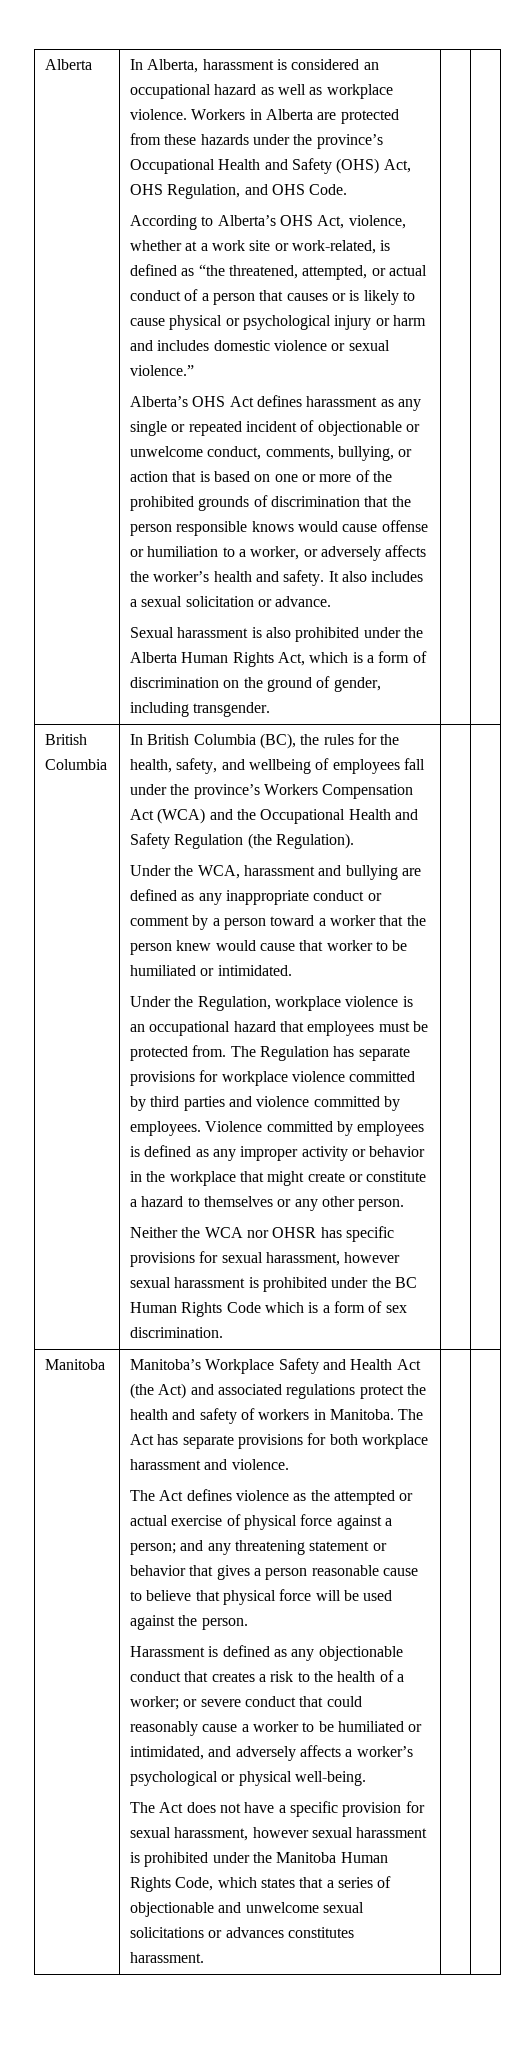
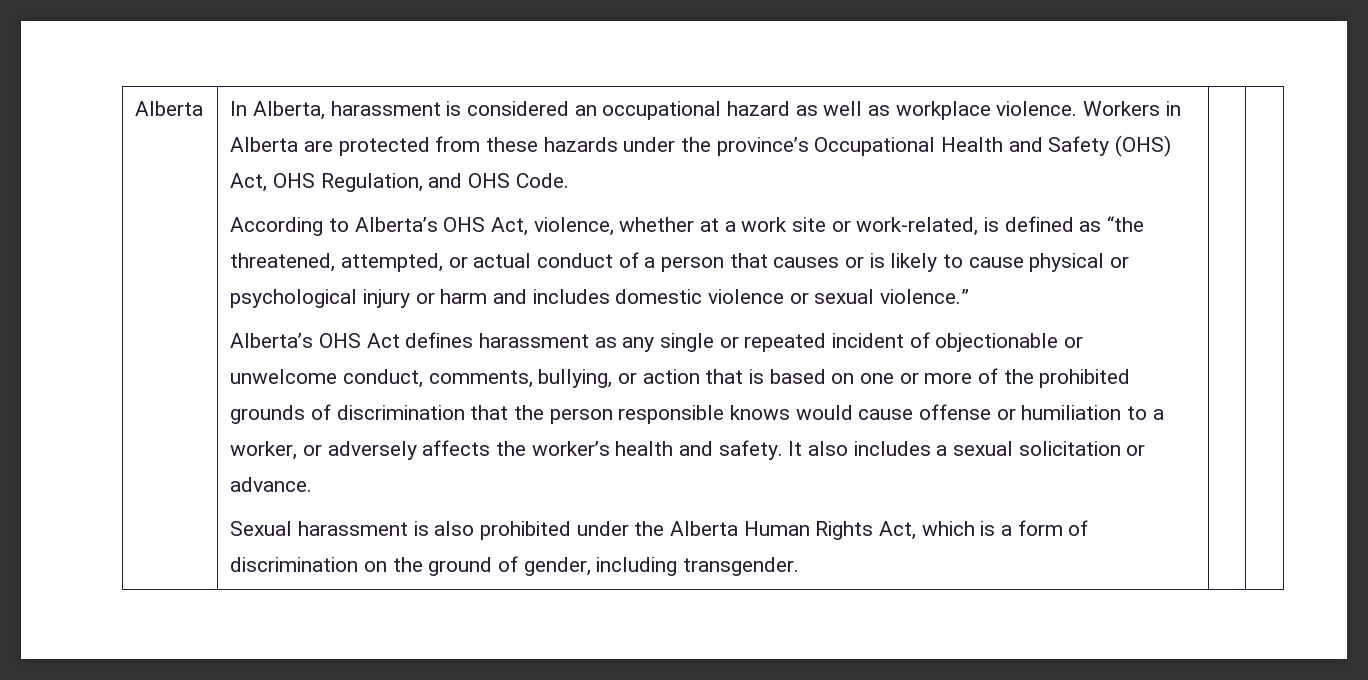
- British Columbia | In British Columbia (BC), the rules for the health, safety, and wellbeing of employees fall under the province’s Workers Compensation Act (WCA) and the Occupational Health and Safety Regulation (the Regulation).
- Under the WCA, harassment and bullying are defined as any inappropriate conduct or comment by a person toward a worker that the person knew would cause that worker to be humiliated or intimidated.
- Under the Regulation, workplace violence is an occupational hazard that employees must be protected from. The Regulation has separate provisions for workplace violence committed by third parties and violence committed by employees. Violence committed by employees is defined as any improper activity or behavior in the workplace that might create or constitute a hazard to themselves or any other person.
- Neither the WCA nor OHSR has specific provisions for sexual harassment, however sexual harassment is prohibited under the BC Human Rights Code which is a form of sex discrimination. | |
- Manitoba | Manitoba’s Workplace Safety and Health Act (the Act) and associated regulations protect the health and safety of workers in Manitoba. The Act has separate provisions for both workplace harassment and violence.
- The Act defines violence as the attempted or actual exercise of physical force against a person; and any threatening statement or behavior that gives a person reasonable cause to believe that physical force will be used against the person.
- Harassment is defined as any objectionable conduct that creates a risk to the health of a worker; or severe conduct that could reasonably cause a worker to be humiliated or intimidated, and adversely affects a worker’s psychological or physical well-being.
- The Act does not have a specific provision for sexual harassment, however sexual harassment is prohibited under the Manitoba Human Rights Code, which states that a series of objectionable and unwelcome sexual solicitations or advances constitutes harassment.

